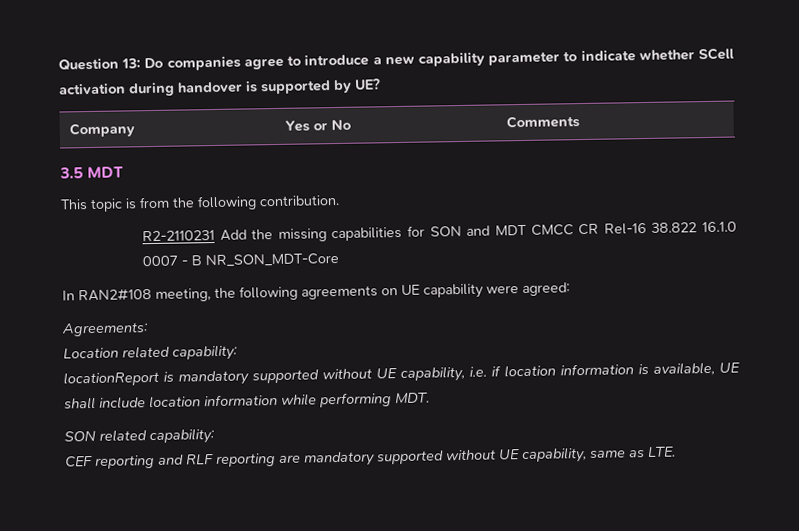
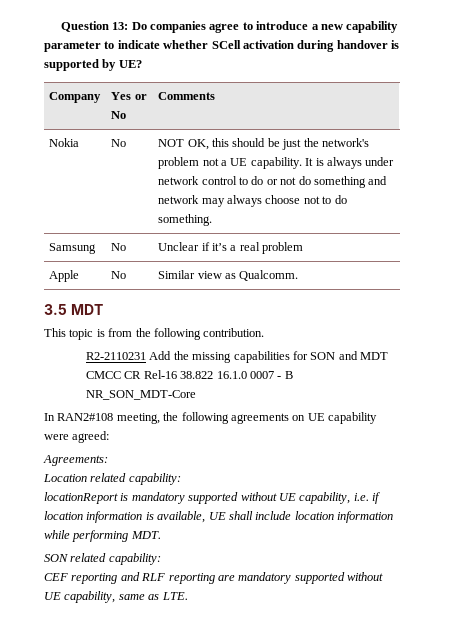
+ Nokia | No | NOT OK, this should be just the network's problem not a UE capability. It is always under network control to do or not do something and network may always choose not to do something.
+ Samsung | No | Unclear if it’s a real problem
+ Apple | No | Similar view as Qualcomm.

